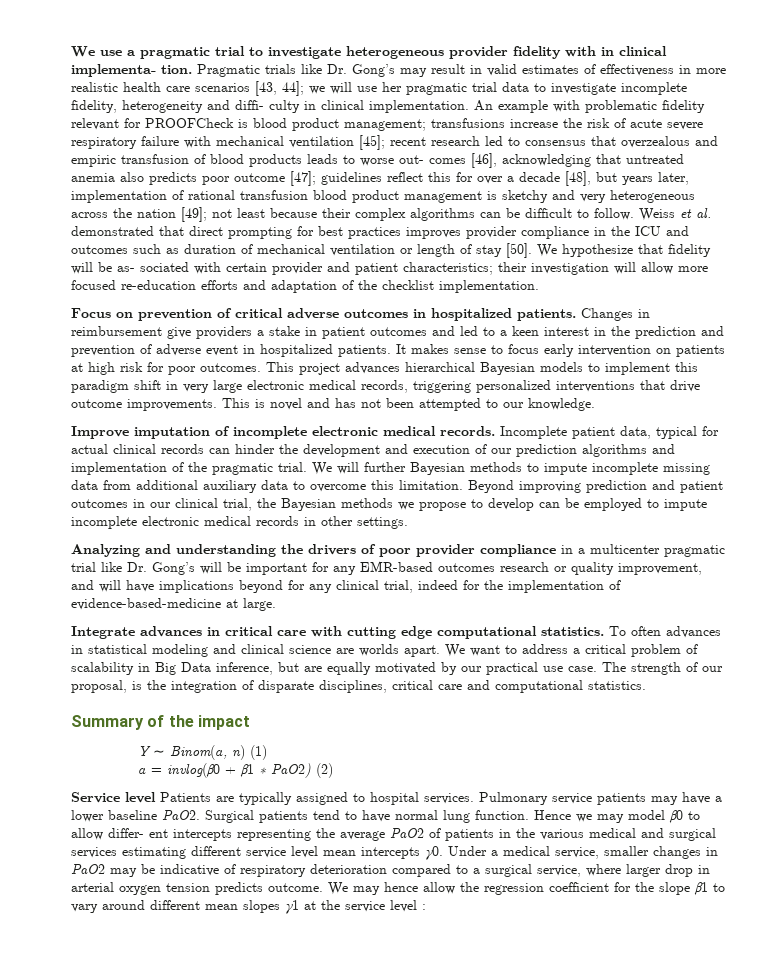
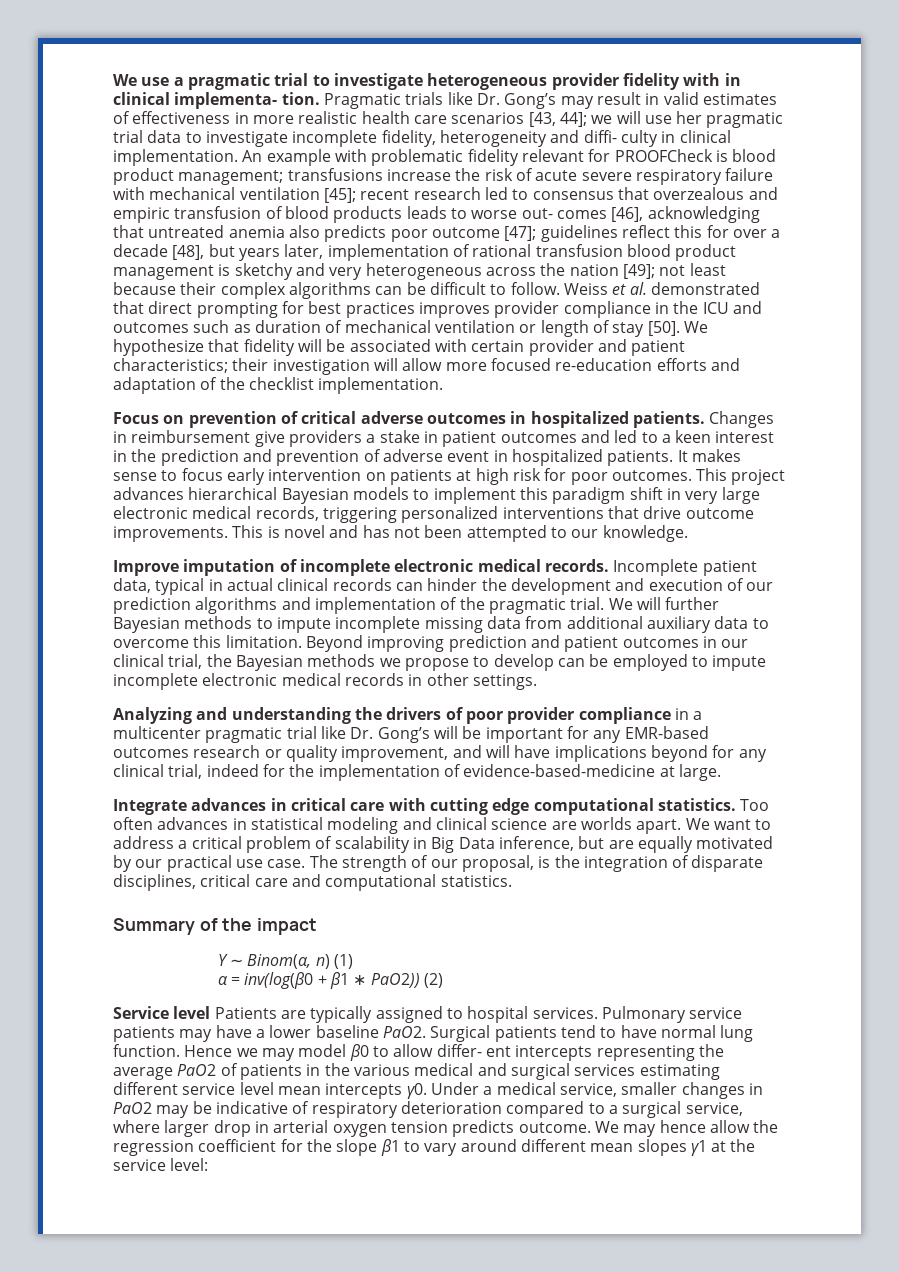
- We hypothesize that fidelity will be as- sociated with certain provider and patient characteristics; their investigation will allow more focused re-education efforts and adaptation of the checklist implementation.
+ We hypothesize that fidelity will be associated with certain provider and patient characteristics; their investigation will allow more focused re-education efforts and adaptation of the checklist implementation.
- Incomplete patient data, typical for actual clinical records can hinder the development and execution of our prediction algorithms and implementation of the pragmatic trial.
+ Incomplete patient data, typical in actual clinical records can hinder the development and execution of our prediction algorithms and implementation of the pragmatic trial.
- To often advances in statistical modeling and clinical science are worlds apart.
+ Too often advances in statistical modeling and clinical science are worlds apart.
- α = invlog(β0 + β1 ∗ PaO2) (2)
+ α = inv(log(β0 + β1 ∗ PaO2)) (2)
- We may hence allow the regression coefficient for the slope β1 to vary around different mean slopes γ1 at the service level :
+ We may hence allow the regression coefficient for the slope β1 to vary around different mean slopes γ1 at the service level:

